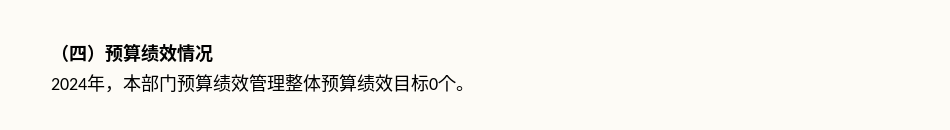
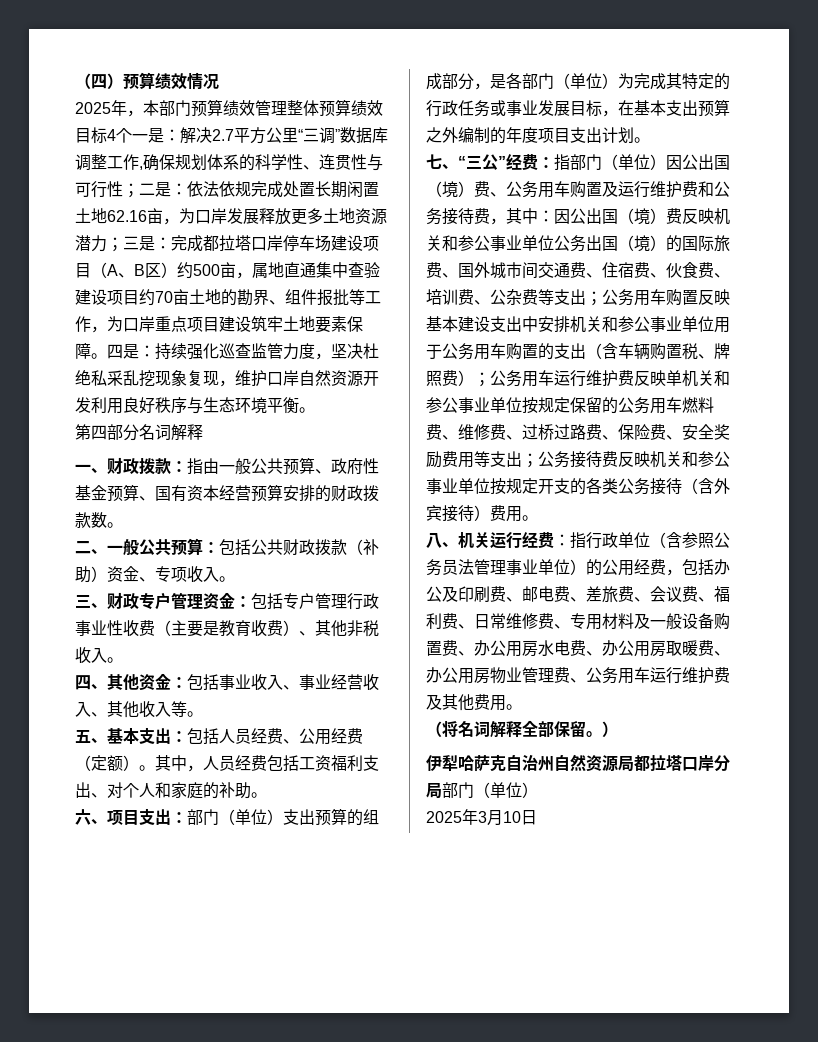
- 2024年，本部门预算绩效管理整体预算绩效目标0个。
+ 2025年，本部门预算绩效管理整体预算绩效目标4个一是：解决2.7平方公里“三调”数据库调整工作,确保规划体系的科学性、连贯性与可行性；二是：依法依规完成处置长期闲置土地62.16亩，为口岸发展释放更多土地资源潜力；三是：完成都拉塔口岸停车场建设项目（A、B区）约500亩，属地直通集中查验建设项目约70亩土地的勘界、组件报批等工作，为口岸重点项目建设筑牢土地要素保障。四是：持续强化巡查监管力度，坚决杜绝私采乱挖现象复现，维护口岸自然资源开发利用良好秩序与生态环境平衡。
+ 第四部分名词解释
+ 一、财政拨款：指由一般公共预算、政府性基金预算、国有资本经营预算安排的财政拨款数。
+ 二、一般公共预算：包括公共财政拨款（补助）资金、专项收入。
+ 三、财政专户管理资金：包括专户管理行政事业性收费（主要是教育收费）、其他非税收入。
+ 四、其他资金：包括事业收入、事业经营收入、其他收入等。
+ 五、基本支出：包括人员经费、公用经费（定额）。其中，人员经费包括工资福利支出、对个人和家庭的补助。
+ 六、项目支出：部门（单位）支出预算的组成部分，是各部门（单位）为完成其特定的行政任务或事业发展目标，在基本支出预算之外编制的年度项目支出计划。
+ 七、“三公”经费：指部门（单位）因公出国（境）费、公务用车购置及运行维护费和公务接待费，其中：因公出国（境）费反映机关和参公事业单位公务出国（境）的国际旅费、国外城市间交通费、住宿费、伙食费、培训费、公杂费等支出；公务用车购置反映基本建设支出中安排机关和参公事业单位用于公务用车购置的支出（含车辆购置税、牌照费）；公务用车运行维护费反映单机关和参公事业单位按规定保留的公务用车燃料费、维修费、过桥过路费、保险费、安全奖励费用等支出；公务接待费反映机关和参公事业单位按规定开支的各类公务接待（含外宾接待）费用。
+ 八、机关运行经费：指行政单位（含参照公务员法管理事业单位）的公用经费，包括办公及印刷费、邮电费、差旅费、会议费、福利费、日常维修费、专用材料及一般设备购置费、办公用房水电费、办公用房取暖费、办公用房物业管理费、公务用车运行维护费及其他费用。
+ （将名词解释全部保留。）
+ 伊犁哈萨克自治州自然资源局都拉塔口岸分局部门（单位）
+ 2025年3月10日

